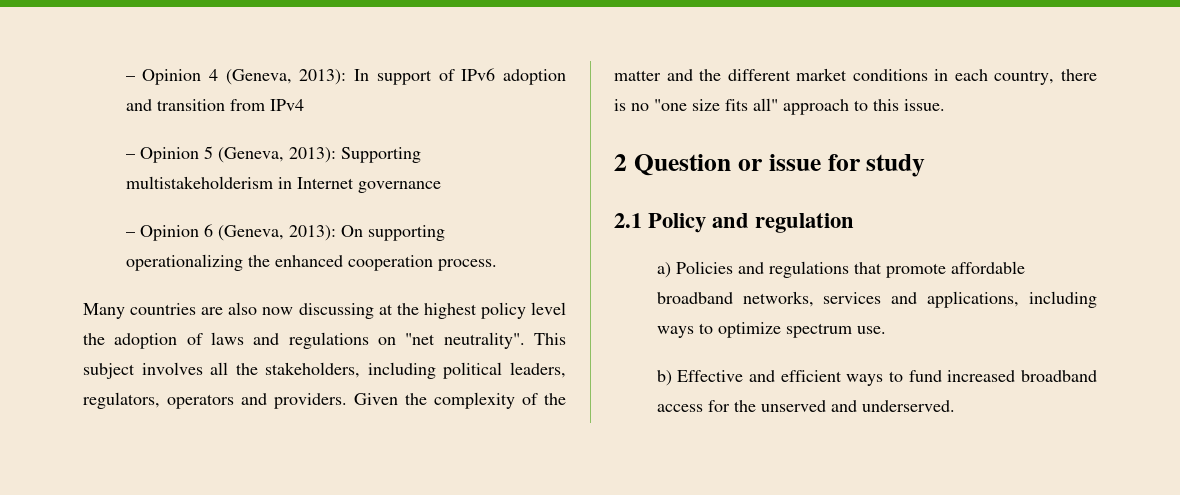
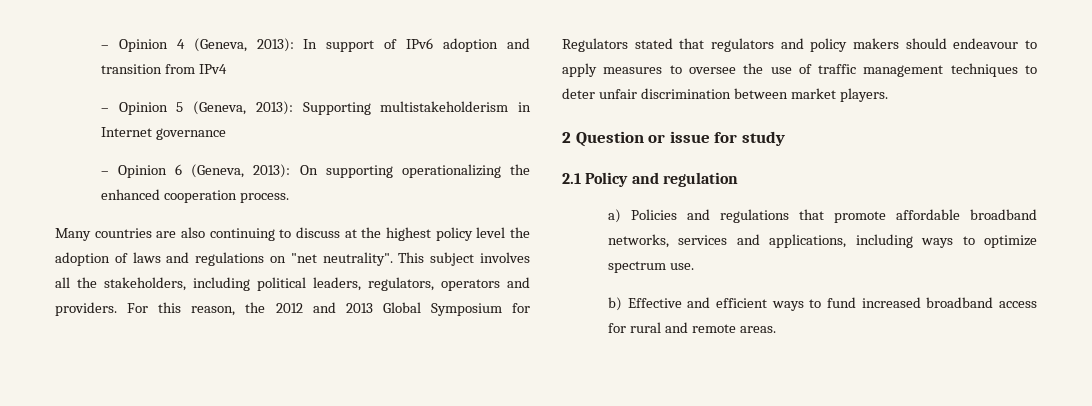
- Many countries are also now discussing at the highest policy level the adoption of laws and regulations on "net neutrality".
+ Many countries are also continuing to discuss at the highest policy level the adoption of laws and regulations on "net neutrality".
- Given the complexity of the matter and the different market conditions in each country, there is no "one size fits all" approach to this issue.
+ For this reason, the 2012 and 2013 Global Symposium for Regulators stated that regulators and policy makers should endeavour to apply measures to oversee the use of traffic management techniques to deter unfair discrimination between market players.
- b) Effective and efficient ways to fund increased broadband access for the unserved and underserved.
+ b) Effective and efficient ways to fund increased broadband access for rural and remote areas.

